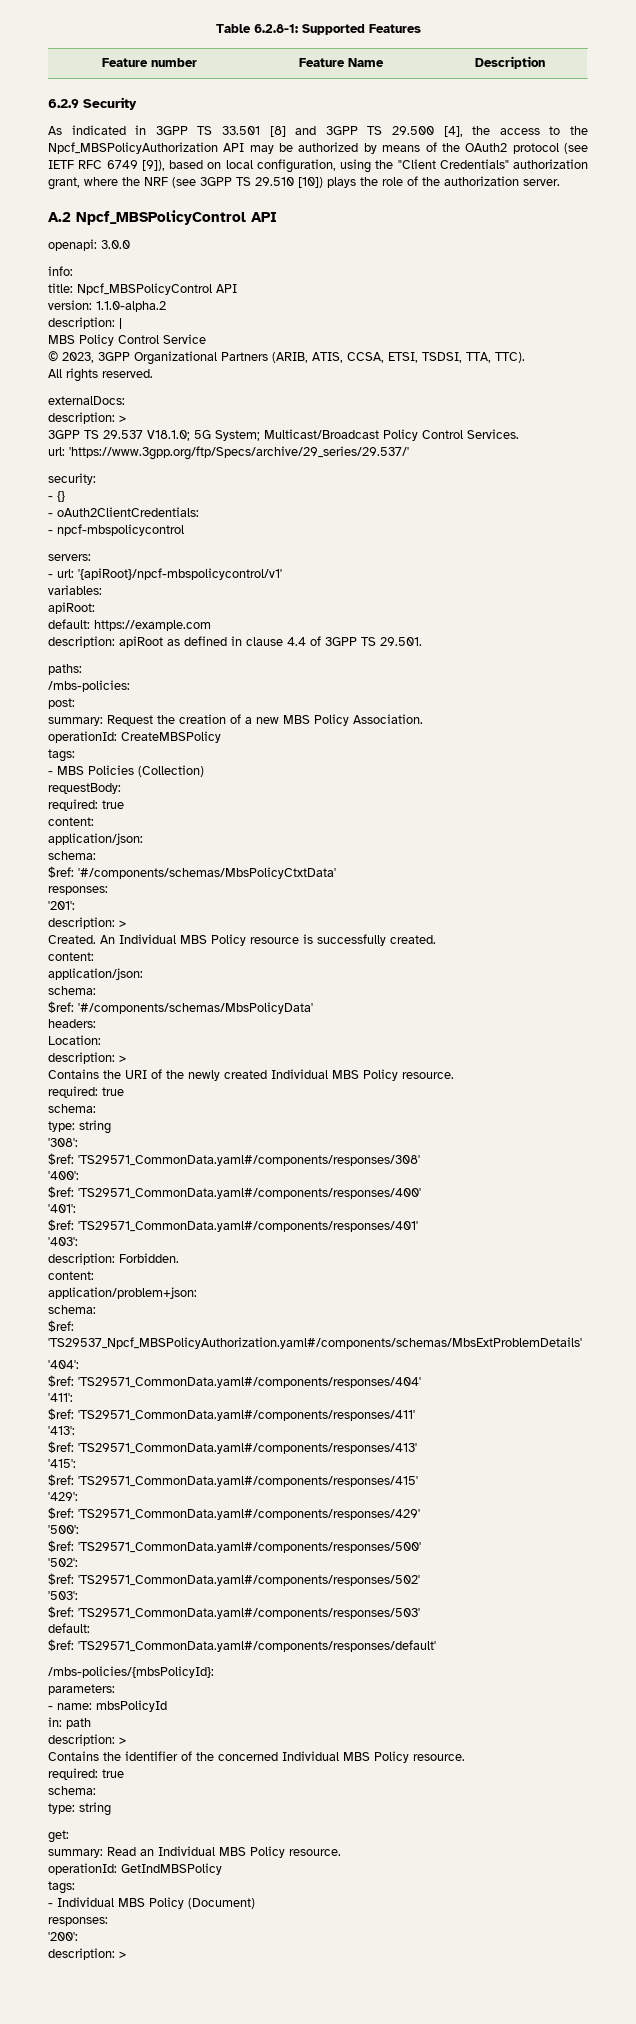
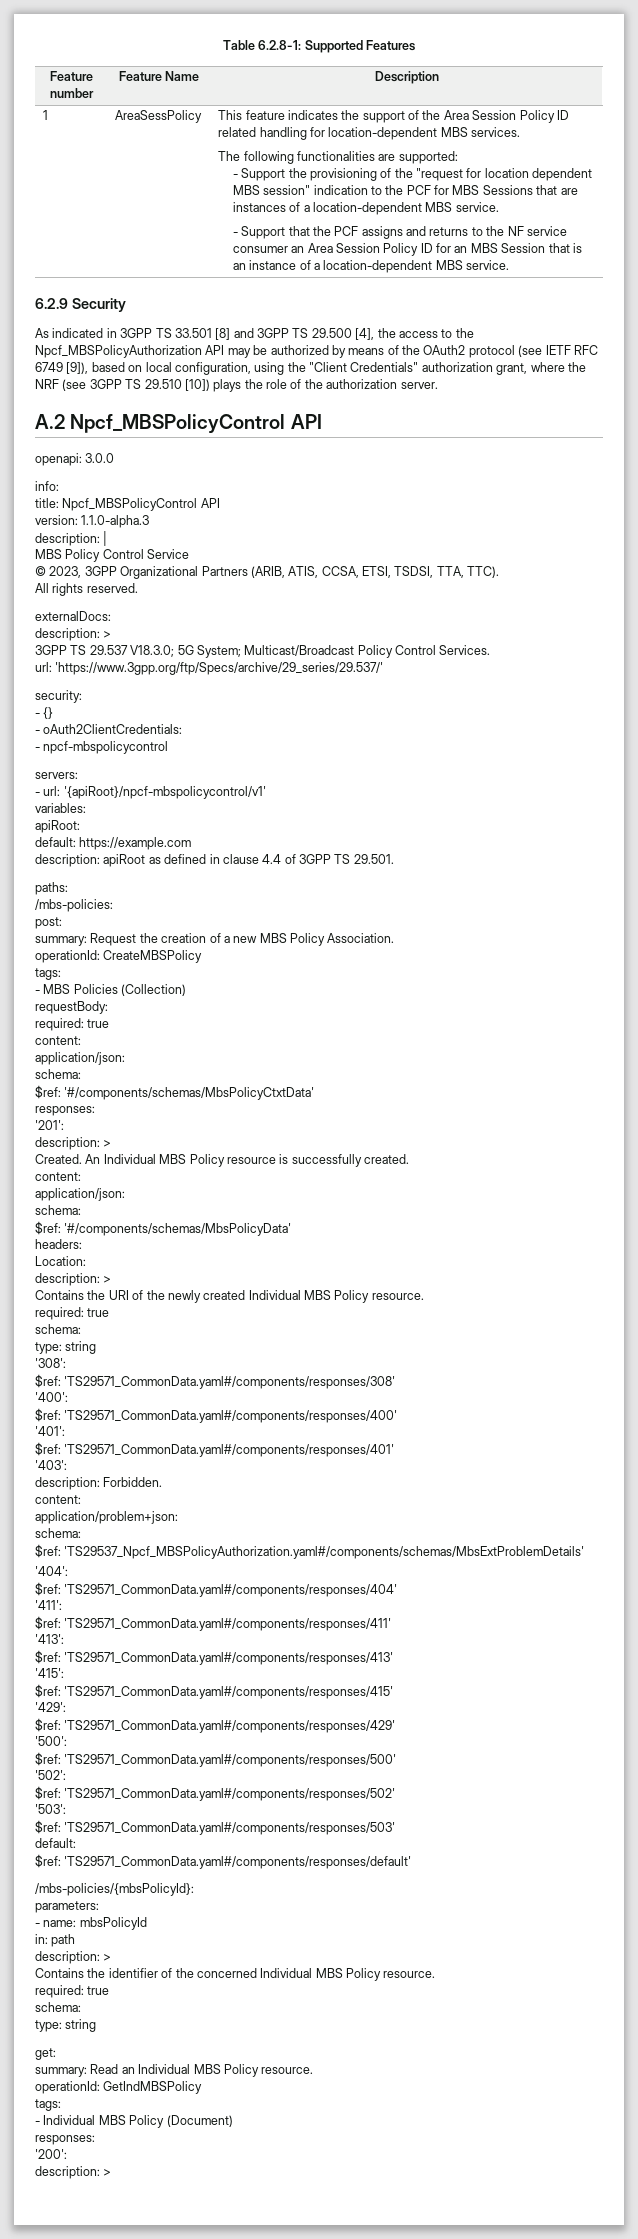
+ 1 | AreaSessPolicy | This feature indicates the support of the Area Session Policy ID related handling for location-dependent MBS services.
+ The following functionalities are supported:
+ - Support the provisioning of the "request for location dependent MBS session" indication to the PCF for MBS Sessions that are instances of a location-dependent MBS service.
+ - Support that the PCF assigns and returns to the NF service consumer an Area Session Policy ID for an MBS Session that is an instance of a location-dependent MBS service.
- version: 1.1.0-alpha.2
+ version: 1.1.0-alpha.3
- 3GPP TS 29.537 V18.1.0; 5G System; Multicast/Broadcast Policy Control Services.
+ 3GPP TS 29.537 V18.3.0; 5G System; Multicast/Broadcast Policy Control Services.

